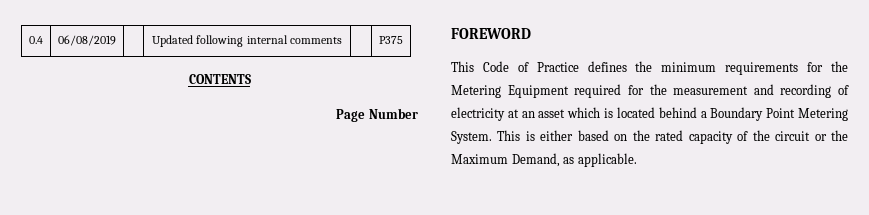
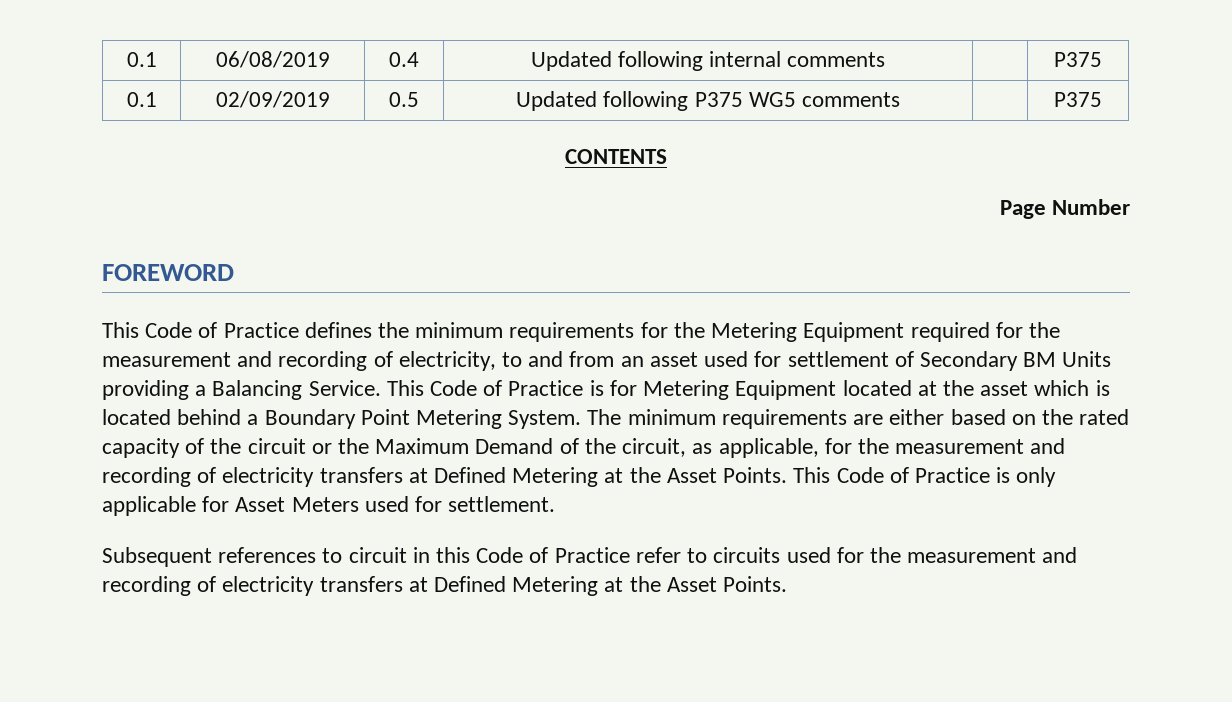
- 0.4 | 06/08/2019 | | Updated following internal comments | | P375
+ 0.1 | 06/08/2019 | 0.4 | Updated following internal comments | | P375
+ 0.1 | 02/09/2019 | 0.5 | Updated following P375 WG5 comments | | P375
- This Code of Practice defines the minimum requirements for the Metering Equipment required for the measurement and recording of electricity at an asset which is located behind a Boundary Point Metering System.
+ This Code of Practice defines the minimum requirements for the Metering Equipment required for the measurement and recording of electricity, to and from an asset used for settlement of Secondary BM Units providing a Balancing Service. This Code of Practice is for Metering Equipment located at the asset which is located behind a Boundary Point Metering System.
- This is either based on the rated capacity of the circuit or the Maximum Demand, as applicable.
+ The minimum requirements are either based on the rated capacity of the circuit or the Maximum Demand of the circuit, as applicable, for the measurement and recording of electricity transfers at Defined Metering at the Asset Points. This Code of Practice is only applicable for Asset Meters used for settlement.
+ Subsequent references to circuit in this Code of Practice refer to circuits used for the measurement and recording of electricity transfers at Defined Metering at the Asset Points.

